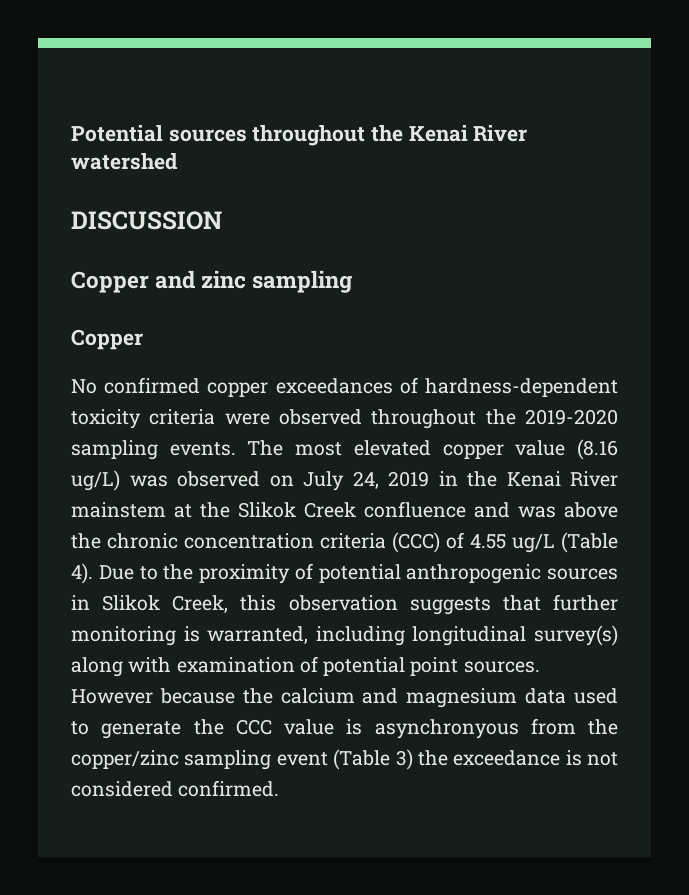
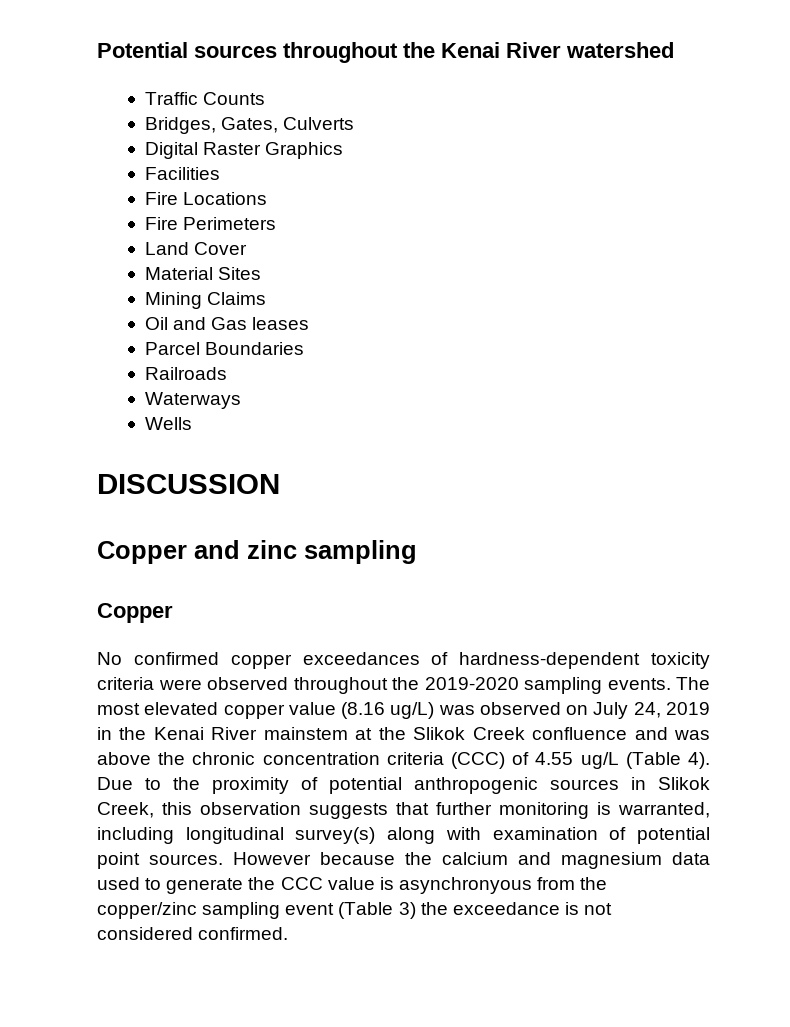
+ Traffic Counts
+ Bridges, Gates, Culverts
+ Digital Raster Graphics
+ Facilities
+ Fire Locations
+ Fire Perimeters
+ Land Cover
+ Material Sites
+ Mining Claims
+ Oil and Gas leases
+ Parcel Boundaries
+ Railroads
+ Waterways
+ Wells

